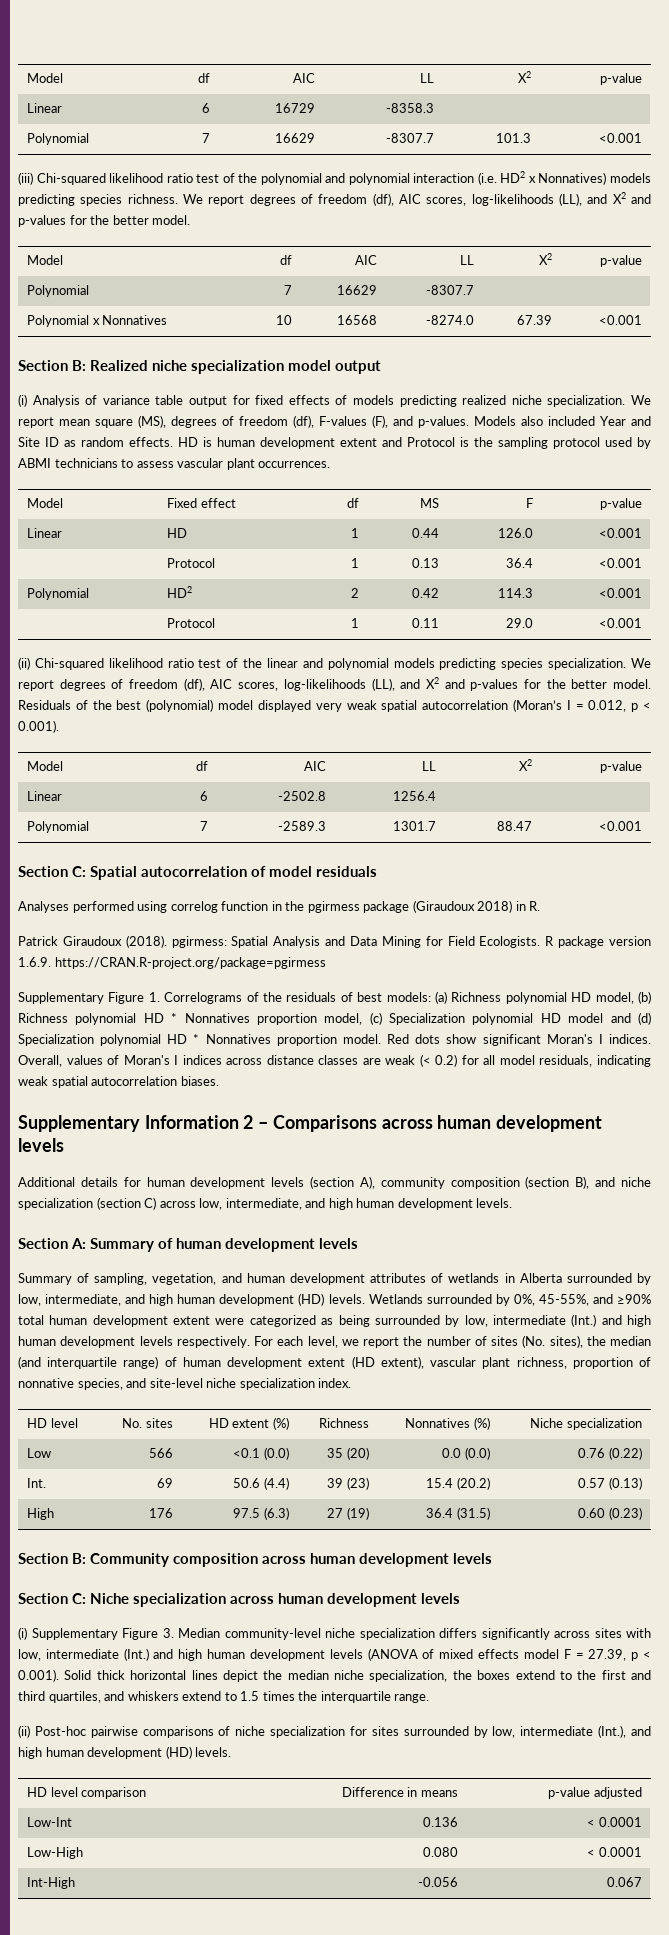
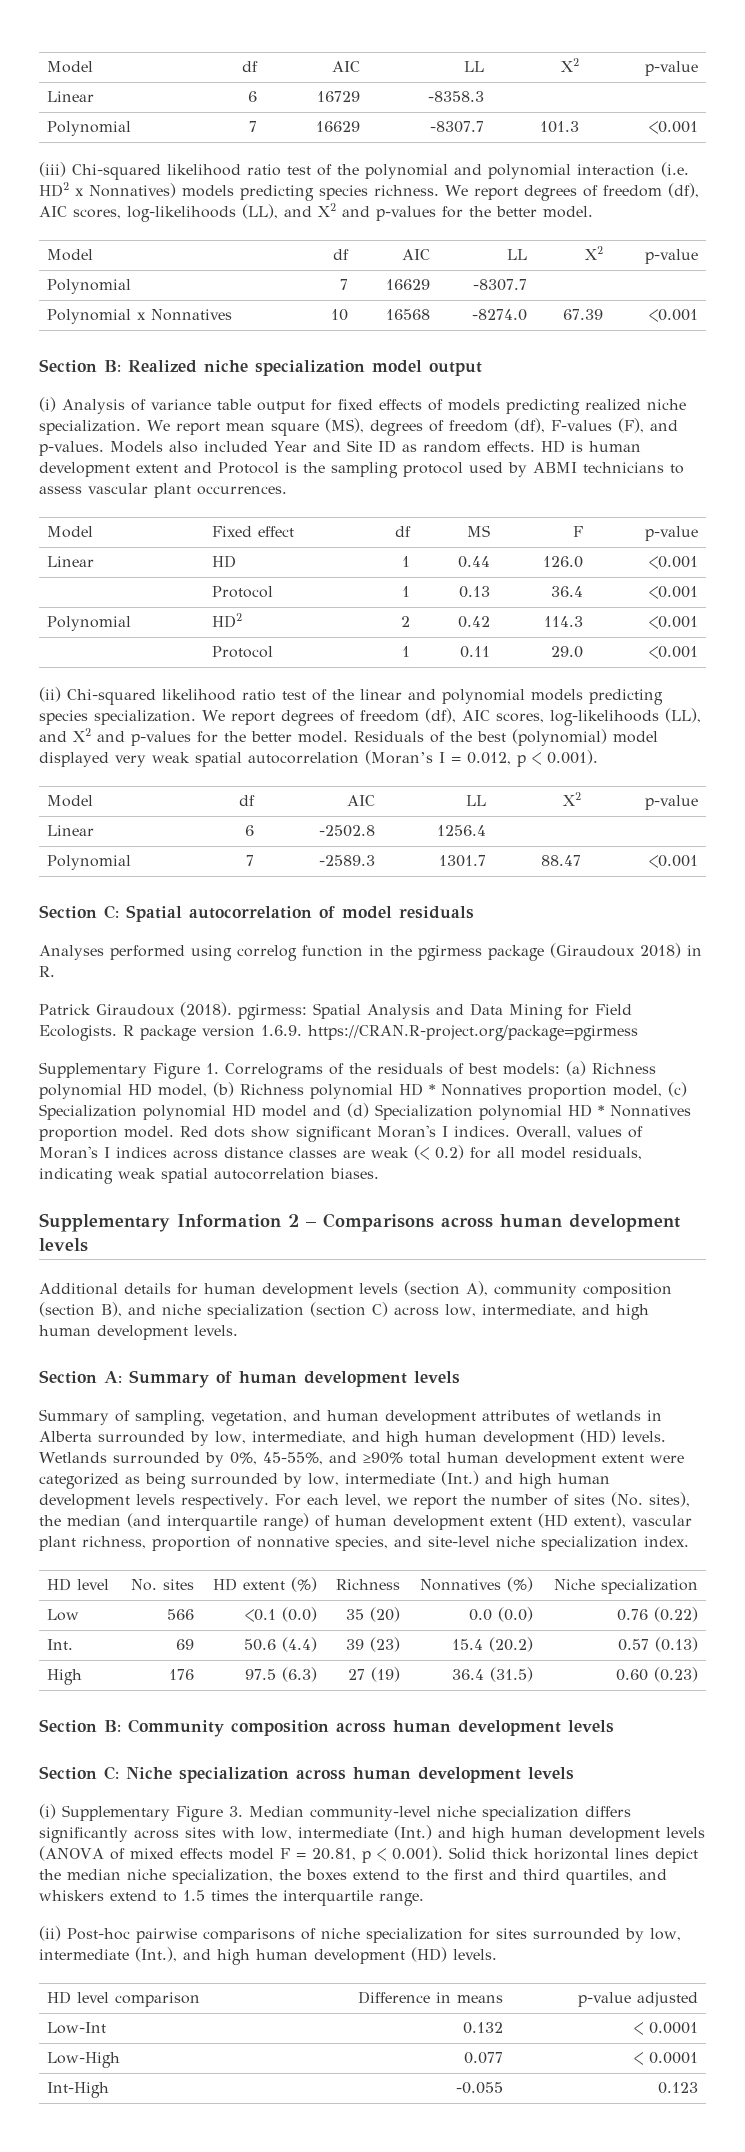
- (i) Supplementary Figure 3. Median community-level niche specialization differs significantly across sites with low, intermediate (Int.) and high human development levels (ANOVA of mixed effects model F = 27.39, p < 0.001). Solid thick horizontal lines depict the median niche specialization, the boxes extend to the first and third quartiles, and whiskers extend to 1.5 times the interquartile range.
+ (i) Supplementary Figure 3. Median community-level niche specialization differs significantly across sites with low, intermediate (Int.) and high human development levels (ANOVA of mixed effects model F = 20.81, p < 0.001). Solid thick horizontal lines depict the median niche specialization, the boxes extend to the first and third quartiles, and whiskers extend to 1.5 times the interquartile range.
- Low-Int | 0.136 | < 0.0001
+ Low-Int | 0.132 | < 0.0001
- Low-High | 0.080 | < 0.0001
+ Low-High | 0.077 | < 0.0001
- Int-High | -0.056 | 0.067
+ Int-High | -0.055 | 0.123

